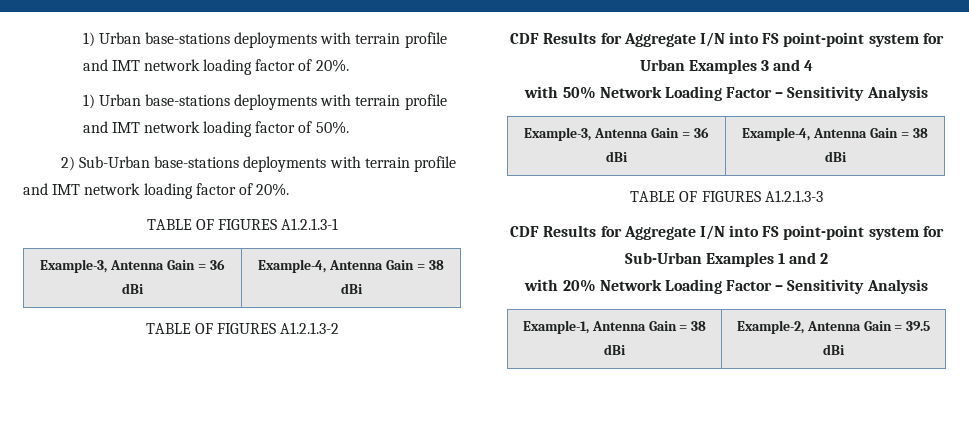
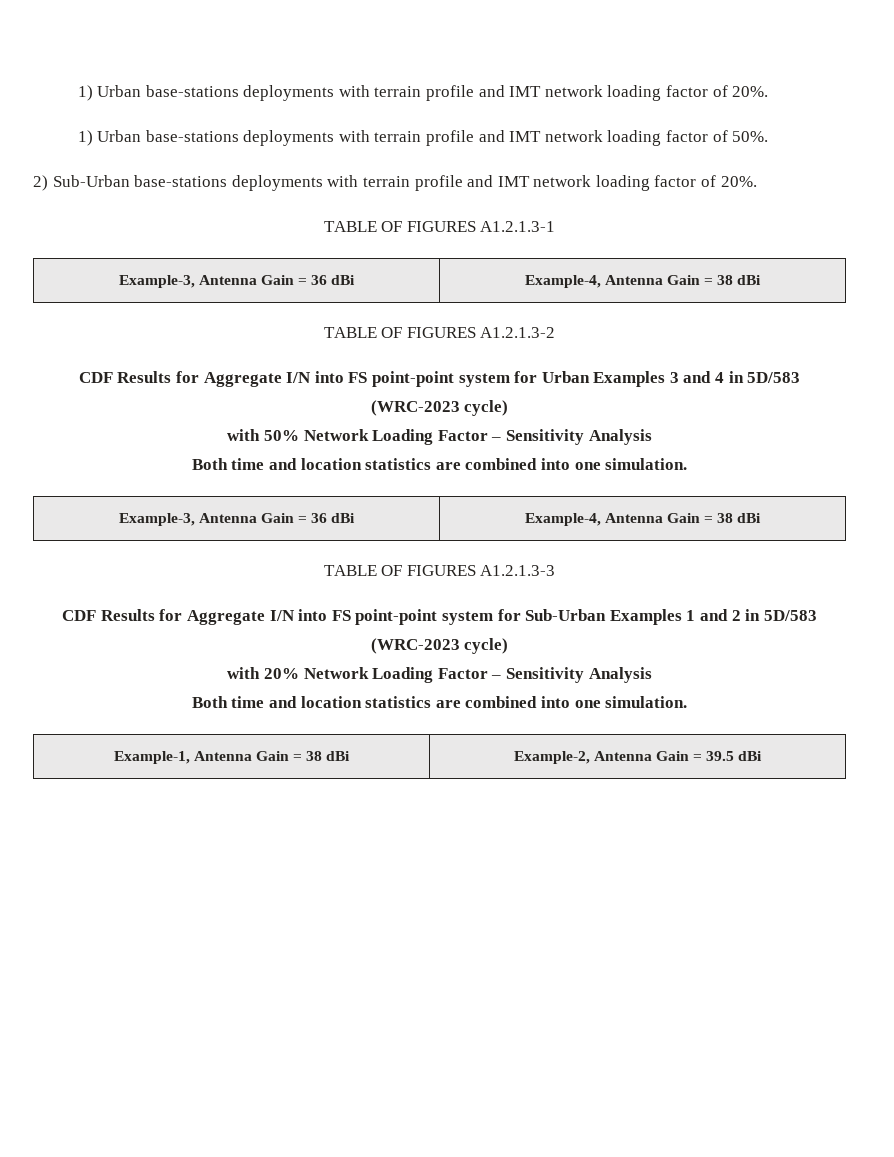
- CDF Results for Aggregate I/N into FS point-point system for Urban Examples 3 and 4
+ CDF Results for Aggregate I/N into FS point-point system for Urban Examples 3 and 4 in 5D/583 (WRC-2023 cycle)
  with 50% Network Loading Factor – Sensitivity Analysis
+ Both time and location statistics are combined into one simulation.
- CDF Results for Aggregate I/N into FS point-point system for Sub-Urban Examples 1 and 2
+ CDF Results for Aggregate I/N into FS point-point system for Sub-Urban Examples 1 and 2 in 5D/583 (WRC-2023 cycle)
  with 20% Network Loading Factor – Sensitivity Analysis
+ Both time and location statistics are combined into one simulation.

